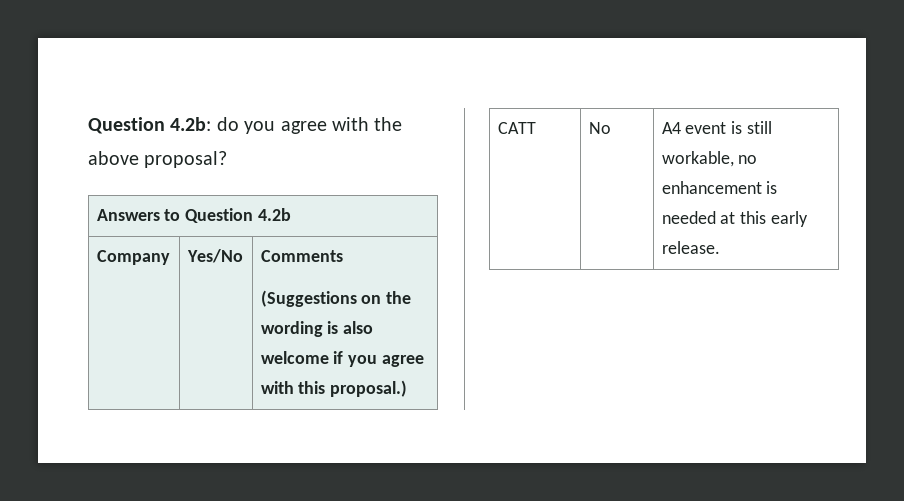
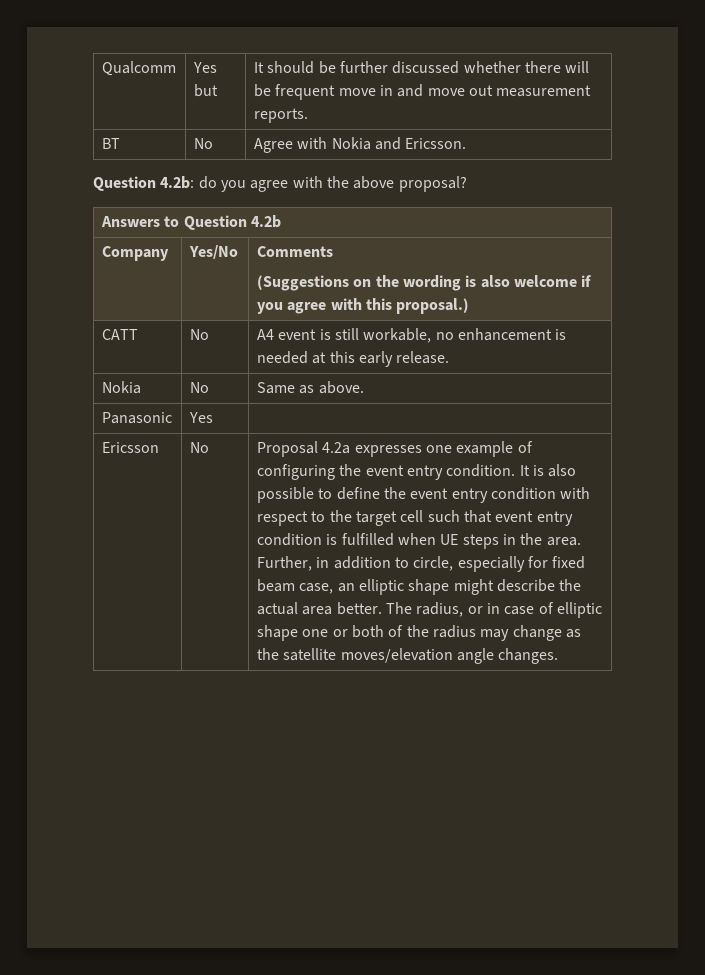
+ Qualcomm | Yes but | It should be further discussed whether there will be frequent move in and move out measurement reports.
+ BT | No | Agree with Nokia and Ericsson.
+ Nokia | No | Same as above.
+ Panasonic | Yes |
+ Ericsson | No | Proposal 4.2a expresses one example of configuring the event entry condition. It is also possible to define the event entry condition with respect to the target cell such that event entry condition is fulfilled when UE steps in the area. Further, in addition to circle, especially for fixed beam case, an elliptic shape might describe the actual area better. The radius, or in case of elliptic shape one or both of the radius may change as the satellite moves/elevation angle changes.

